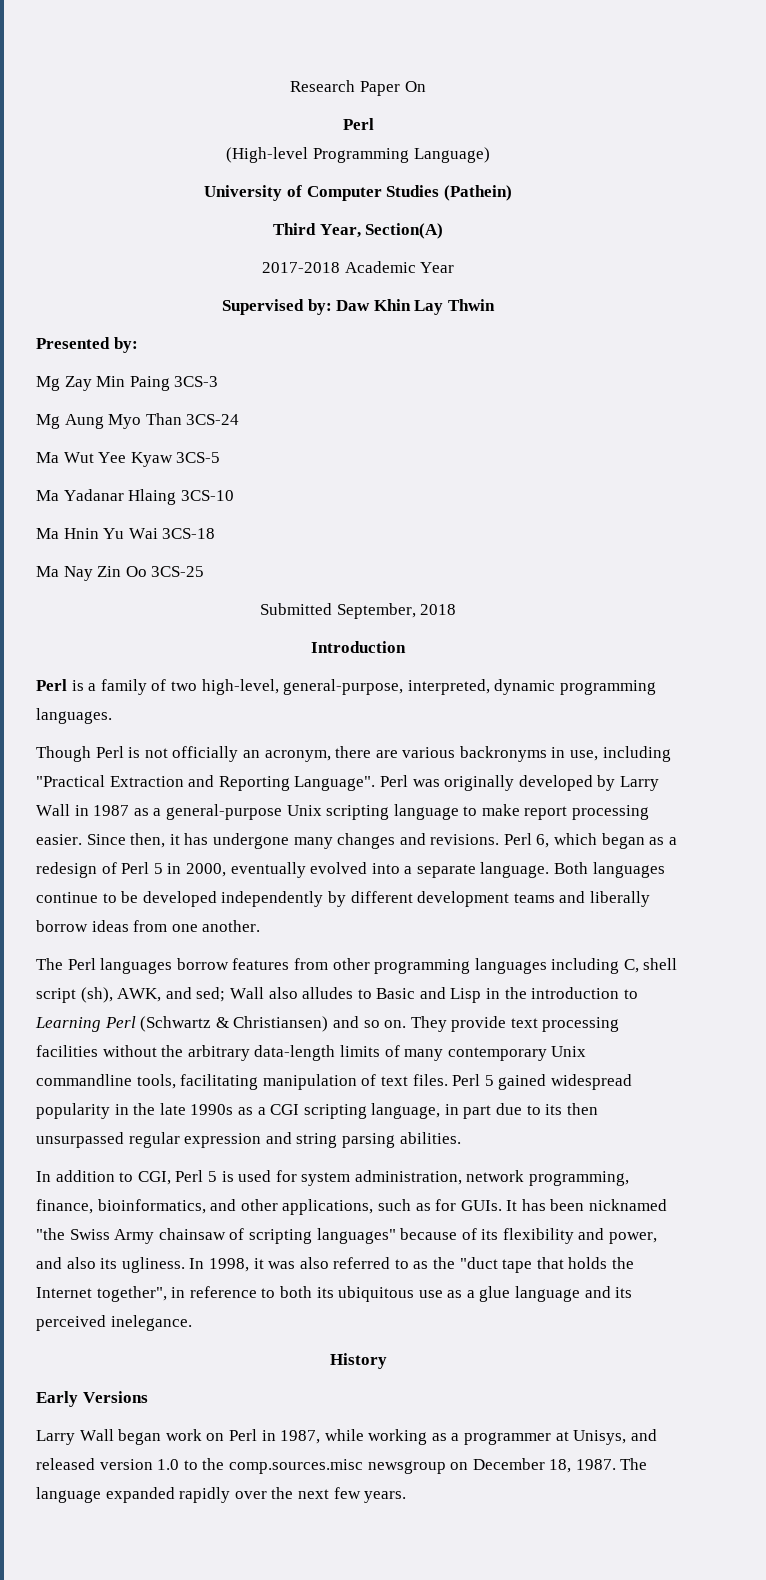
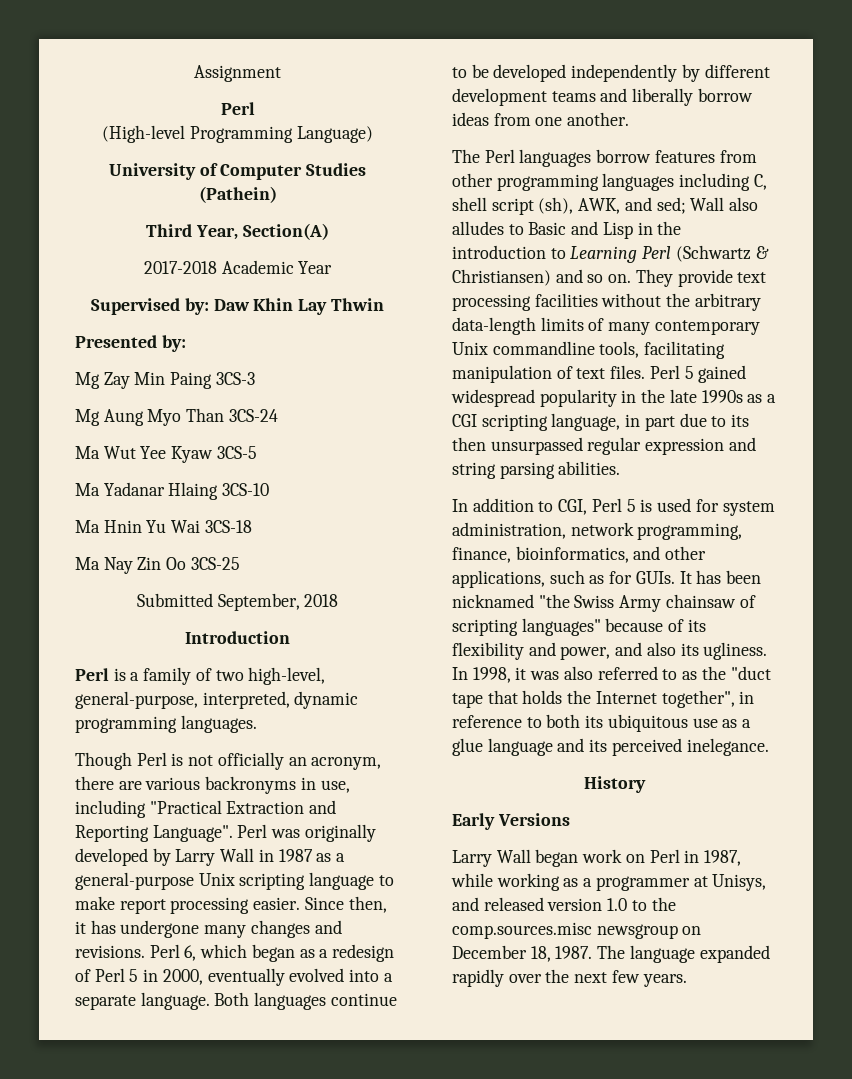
- Research Paper On
+ Assignment

